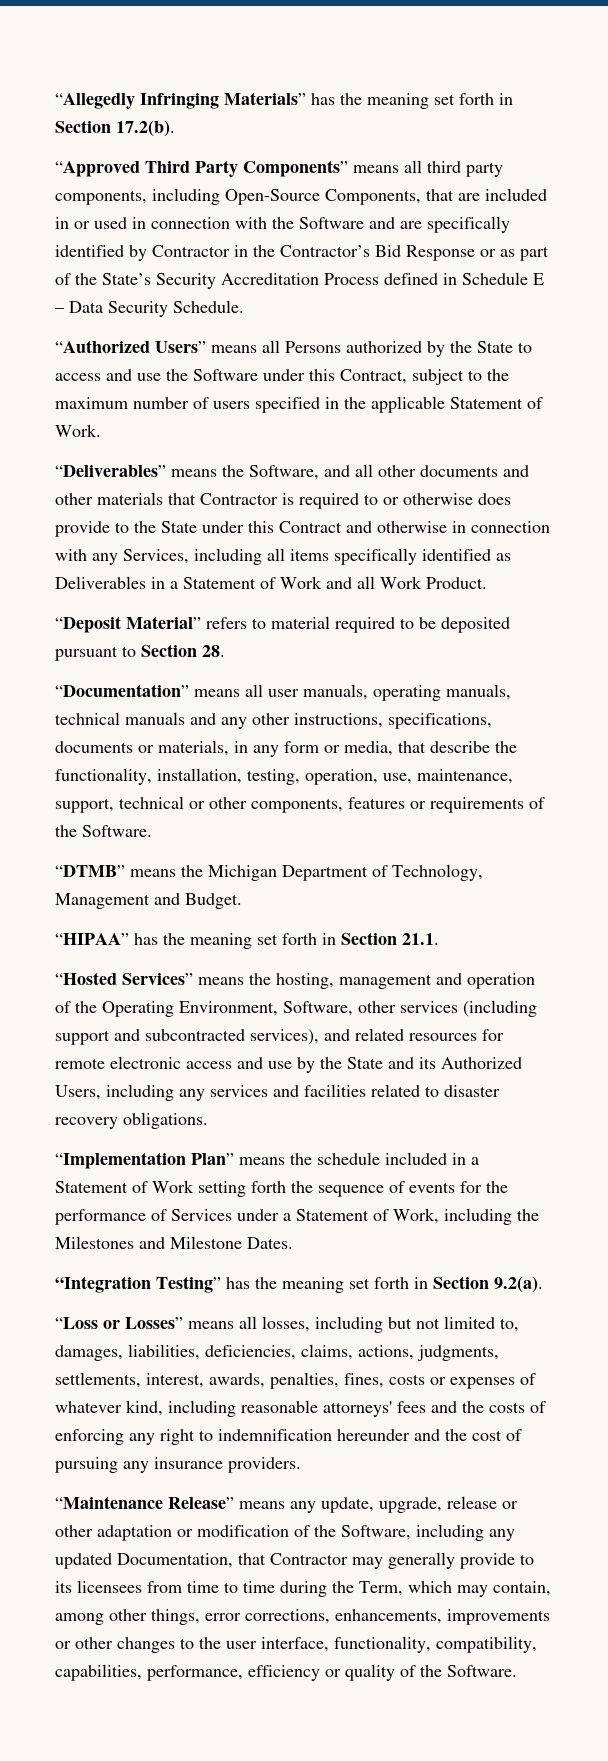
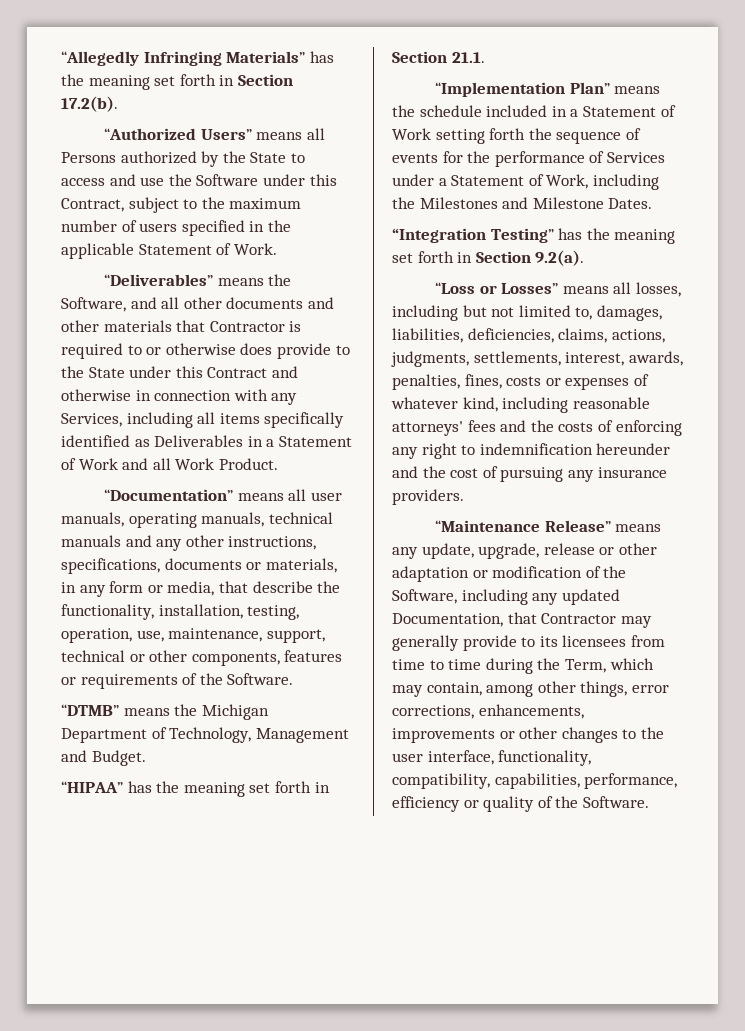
- “Approved Third Party Components” means all third party components, including Open-Source Components, that are included in or used in connection with the Software and are specifically identified by Contractor in the Contractor’s Bid Response or as part of the State’s Security Accreditation Process defined in Schedule E – Data Security Schedule.
- “Deposit Material” refers to material required to be deposited pursuant to Section 28.
- “Hosted Services” means the hosting, management and operation of the Operating Environment, Software, other services (including support and subcontracted services), and related resources for remote electronic access and use by the State and its Authorized Users, including any services and facilities related to disaster recovery obligations.

